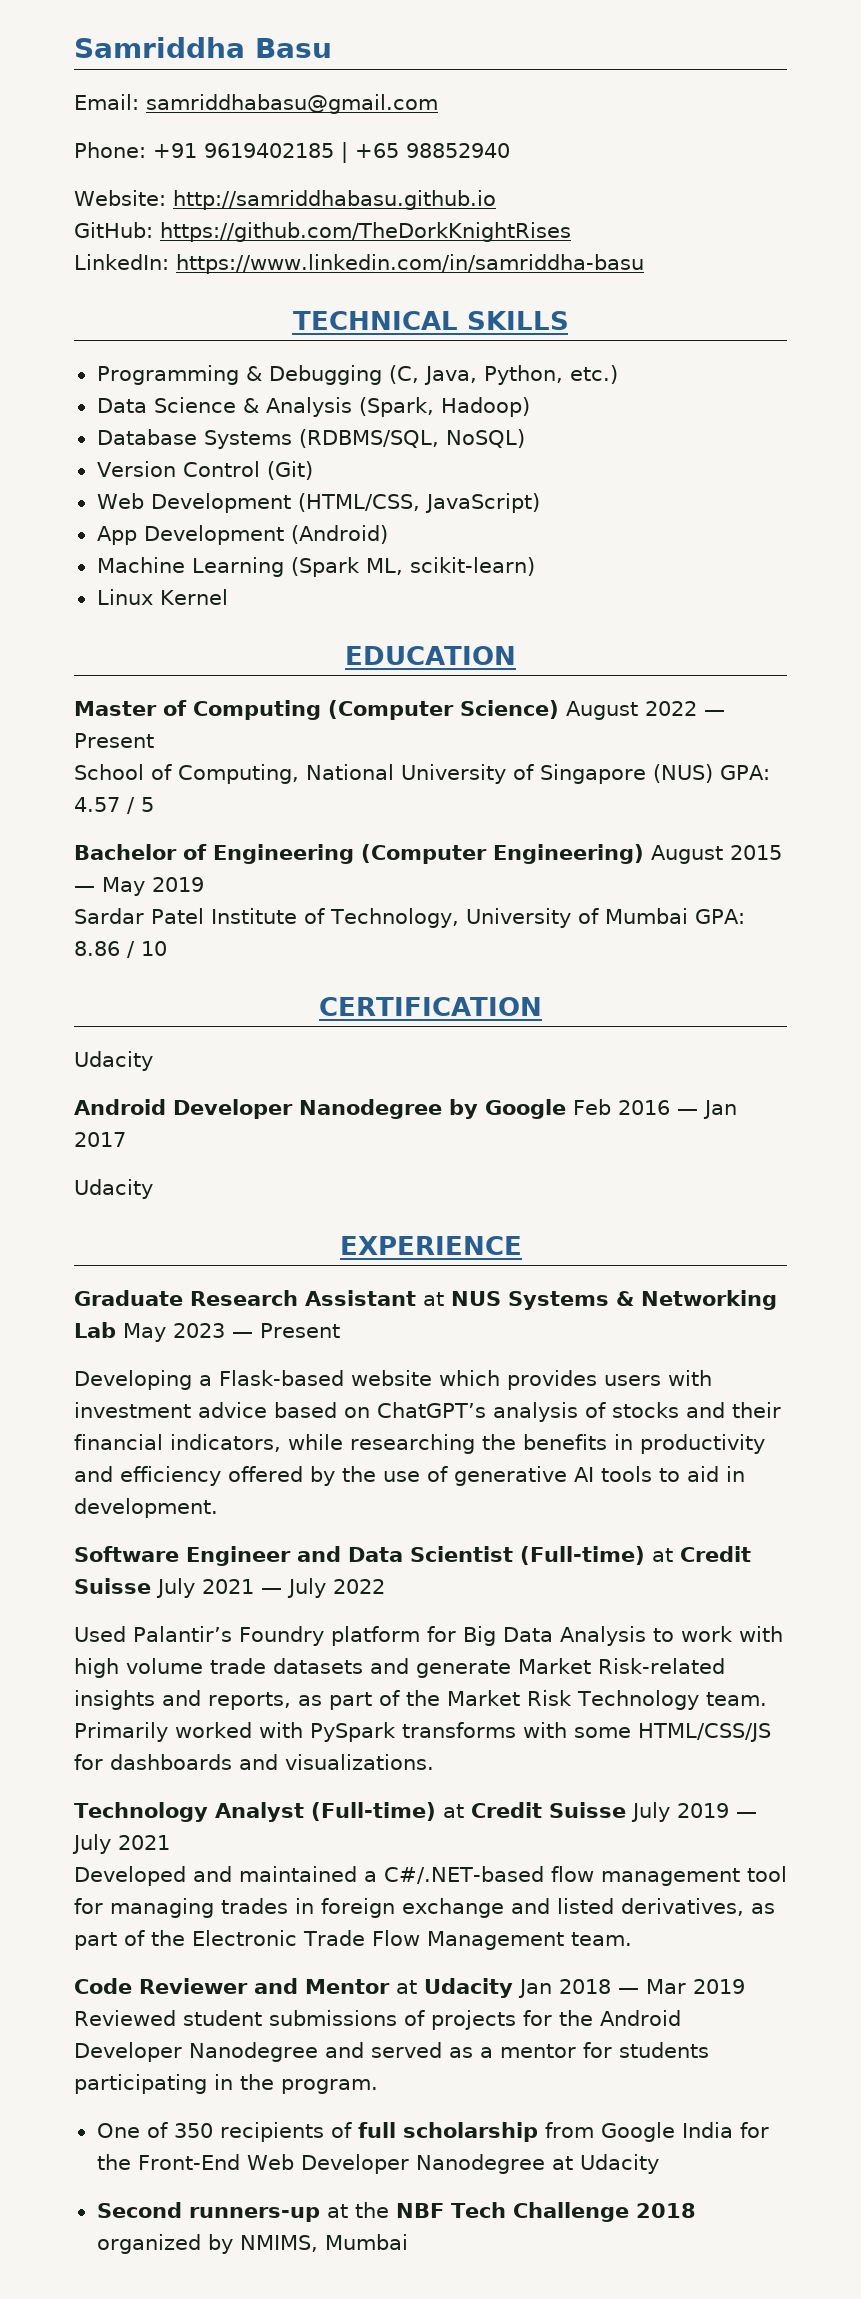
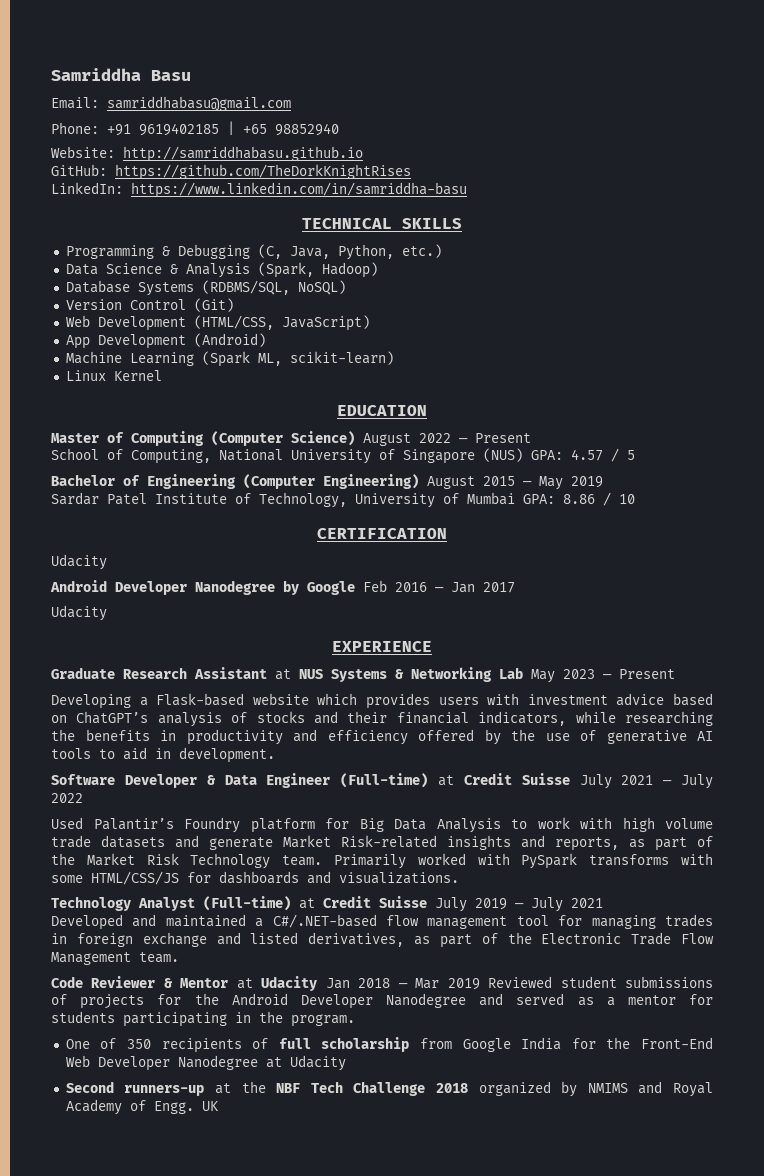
- Software Engineer and Data Scientist (Full-time) at Credit Suisse July 2021 — July 2022
+ Software Developer & Data Engineer (Full-time) at Credit Suisse July 2021 — July 2022
- Code Reviewer and Mentor at Udacity Jan 2018 — Mar 2019 Reviewed student submissions of projects for the Android Developer Nanodegree and served as a mentor for students participating in the program.
+ Code Reviewer & Mentor at Udacity Jan 2018 — Mar 2019 Reviewed student submissions of projects for the Android Developer Nanodegree and served as a mentor for students participating in the program.
- Second runners-up at the NBF Tech Challenge 2018 organized by NMIMS, Mumbai
+ Second runners-up at the NBF Tech Challenge 2018 organized by NMIMS and Royal Academy of Engg. UK

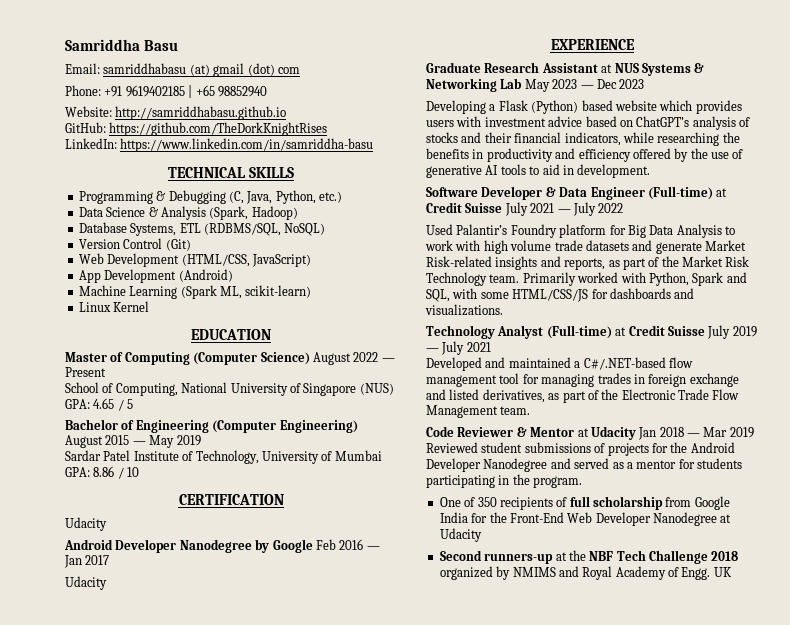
- Email: samriddhabasu@gmail.com
+ Email: samriddhabasu (at) gmail (dot) com
- Database Systems (RDBMS/SQL, NoSQL)
+ Database Systems, ETL (RDBMS/SQL, NoSQL)
- School of Computing, National University of Singapore (NUS) GPA: 4.57 / 5
+ School of Computing, National University of Singapore (NUS) GPA: 4.65 / 5
- Graduate Research Assistant at NUS Systems & Networking Lab May 2023 — Present
+ Graduate Research Assistant at NUS Systems & Networking Lab May 2023 — Dec 2023
- Developing a Flask-based website which provides users with investment advice based on ChatGPT’s analysis of stocks and their financial indicators, while researching the benefits in productivity and efficiency offered by the use of generative AI tools to aid in development.
+ Developing a Flask (Python) based website which provides users with investment advice based on ChatGPT’s analysis of stocks and their financial indicators, while researching the benefits in productivity and efficiency offered by the use of generative AI tools to aid in development.
- Primarily worked with PySpark transforms with some HTML/CSS/JS for dashboards and visualizations.
+ Primarily worked with Python, Spark and SQL, with some HTML/CSS/JS for dashboards and visualizations.

